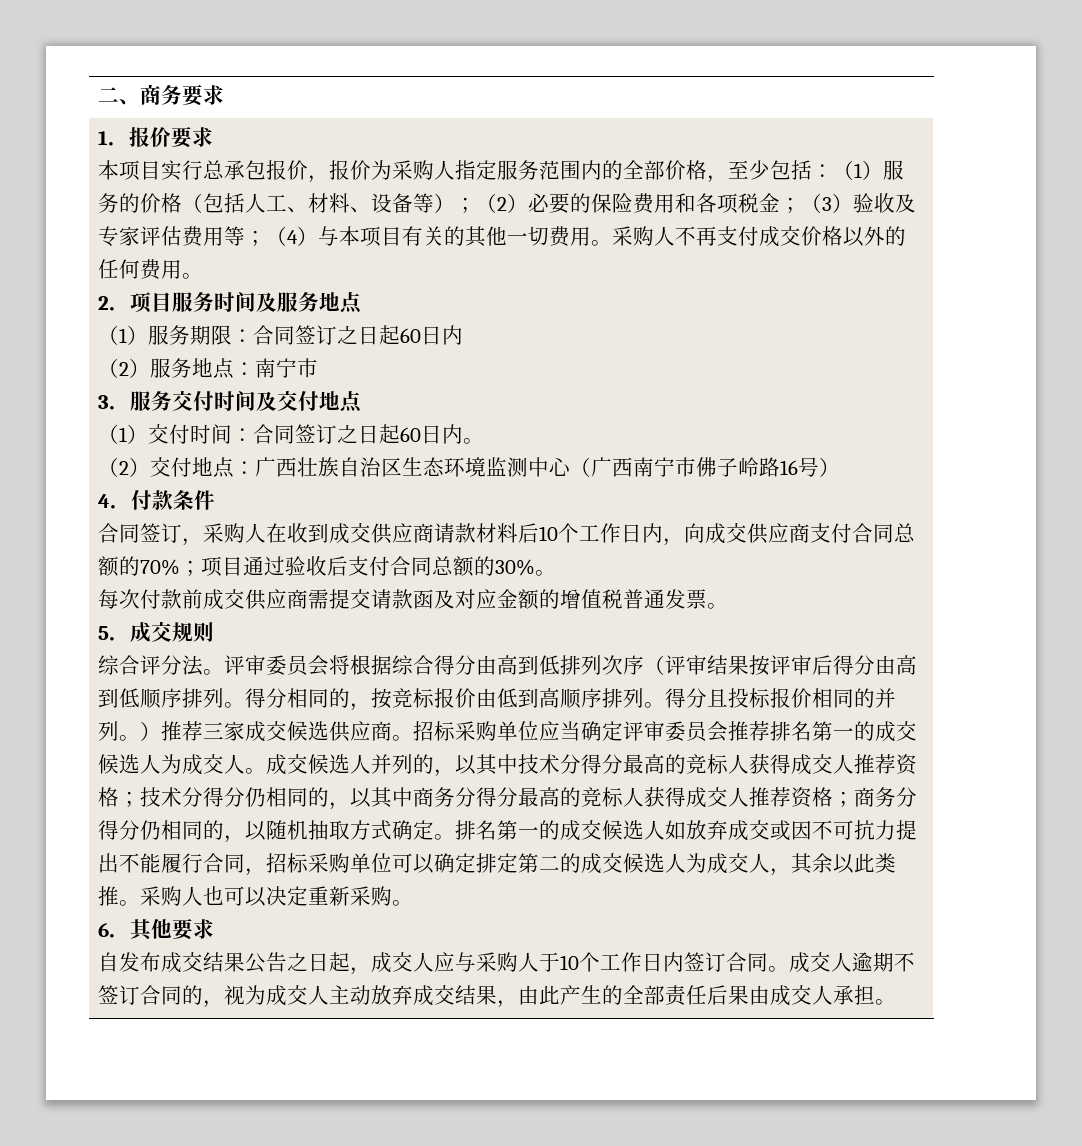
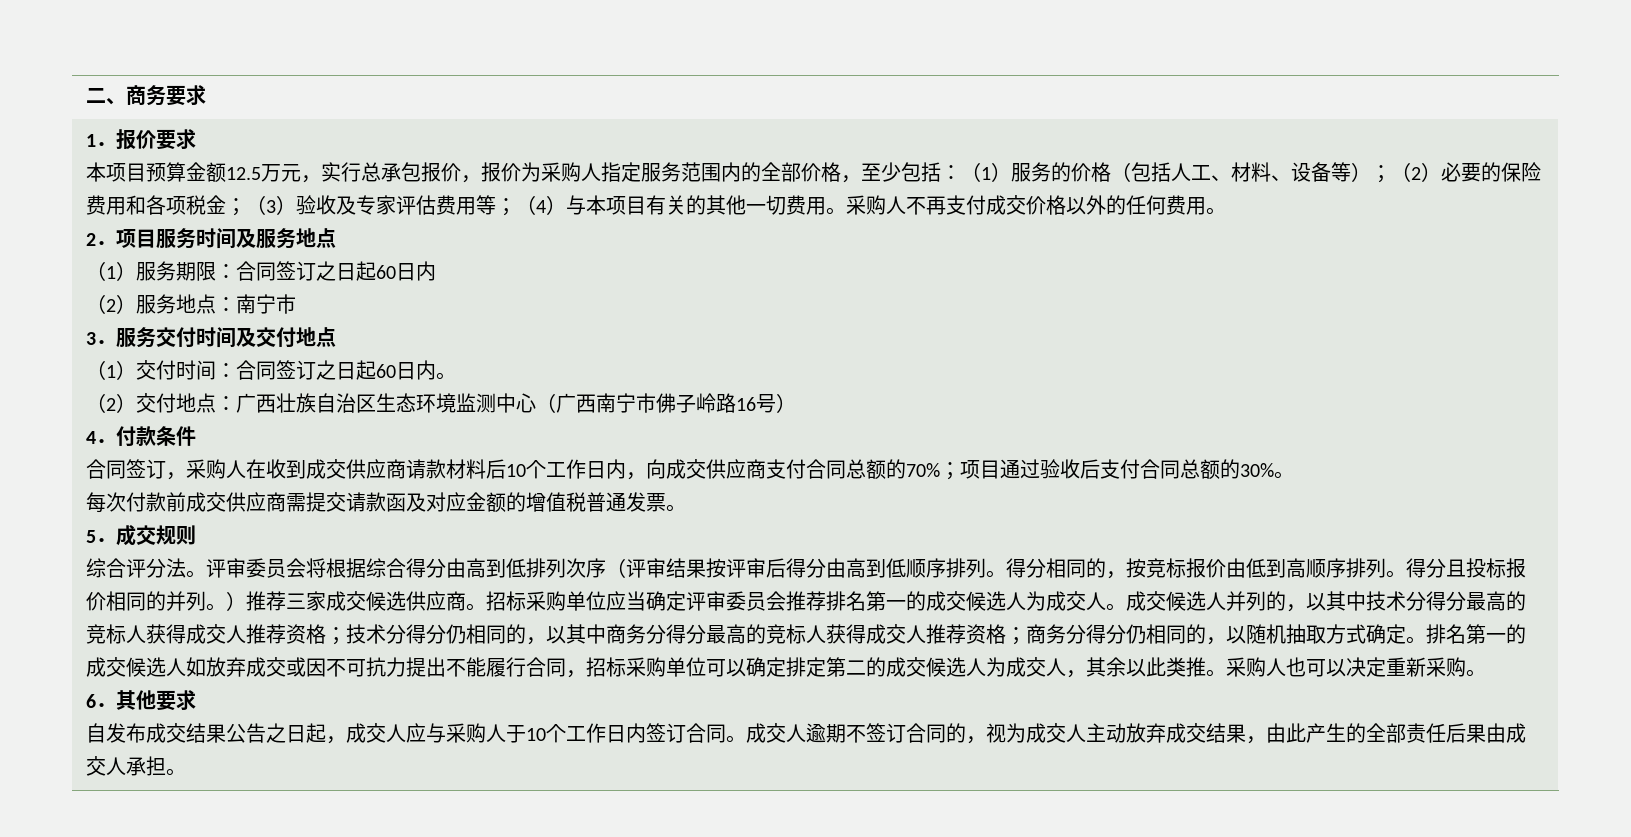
- 本项目实行总承包报价，报价为采购人指定服务范围内的全部价格，至少包括：（1）服务的价格（包括人工、材料、设备等）；（2）必要的保险费用和各项税金；（3）验收及专家评估费用等；（4）与本项目有关的其他一切费用。
+ 本项目预算金额12.5万元，实行总承包报价，报价为采购人指定服务范围内的全部价格，至少包括：（1）服务的价格（包括人工、材料、设备等）；（2）必要的保险费用和各项税金；（3）验收及专家评估费用等；（4）与本项目有关的其他一切费用。

